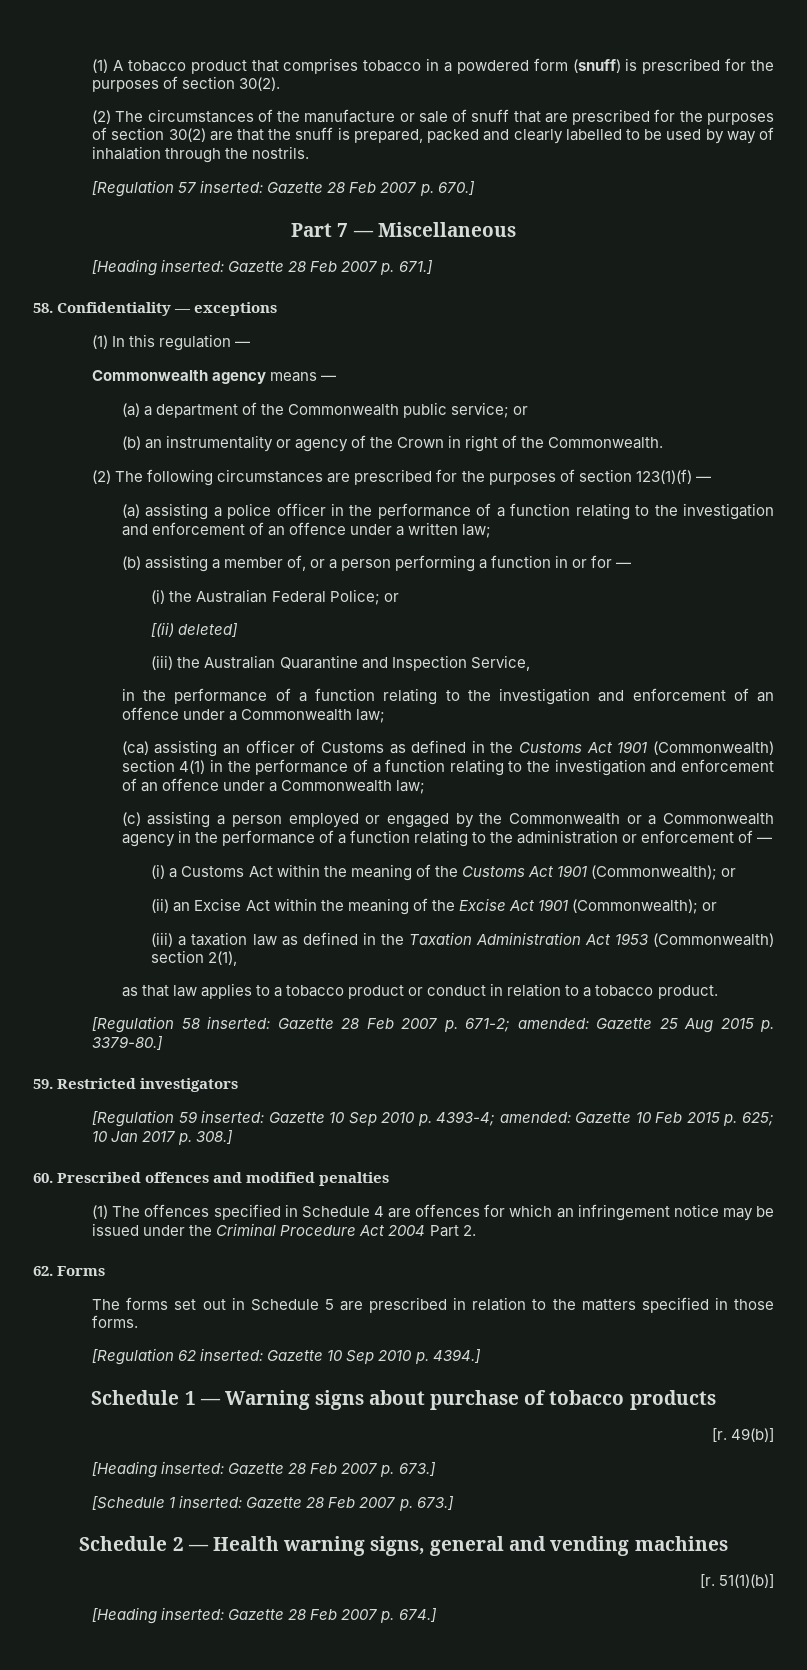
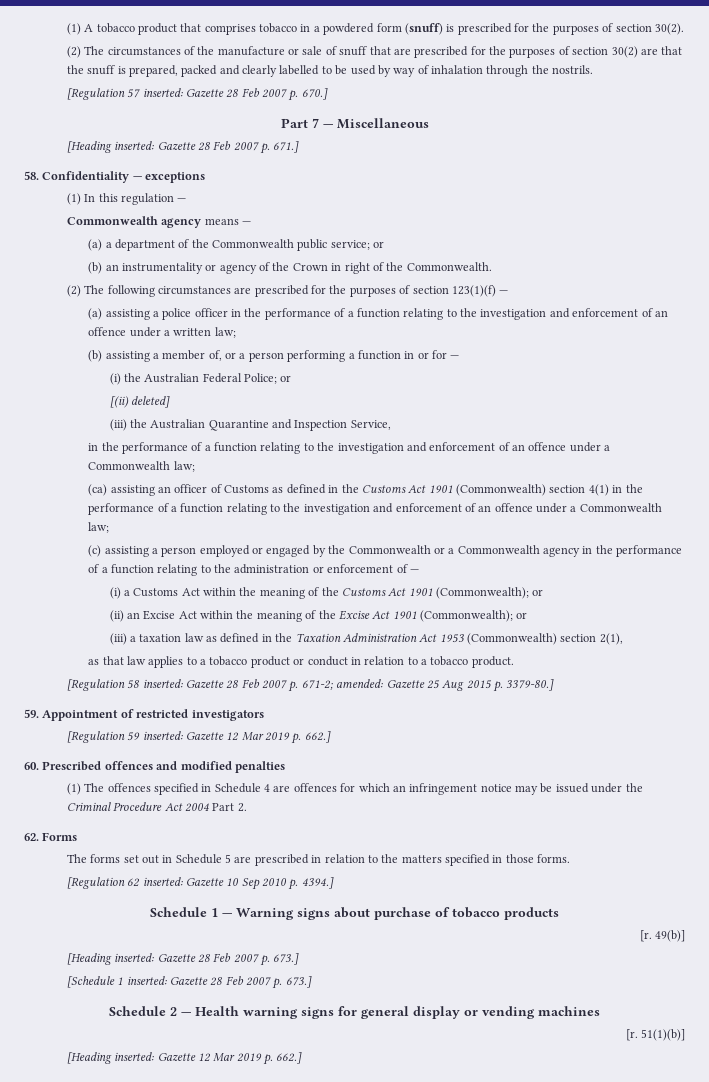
- 59. Restricted investigators
+ 59. Appointment of restricted investigators
- [Regulation 59 inserted: Gazette 10 Sep 2010 p. 4393-4; amended: Gazette 10 Feb 2015 p. 625; 10 Jan 2017 p. 308.]
+ [Regulation 59 inserted: Gazette 12 Mar 2019 p. 662.]
- Schedule 2 — Health warning signs, general and vending machines
+ Schedule 2 — Health warning signs for general display or vending machines
- [Heading inserted: Gazette 28 Feb 2007 p. 674.]
+ [Heading inserted: Gazette 12 Mar 2019 p. 662.]

